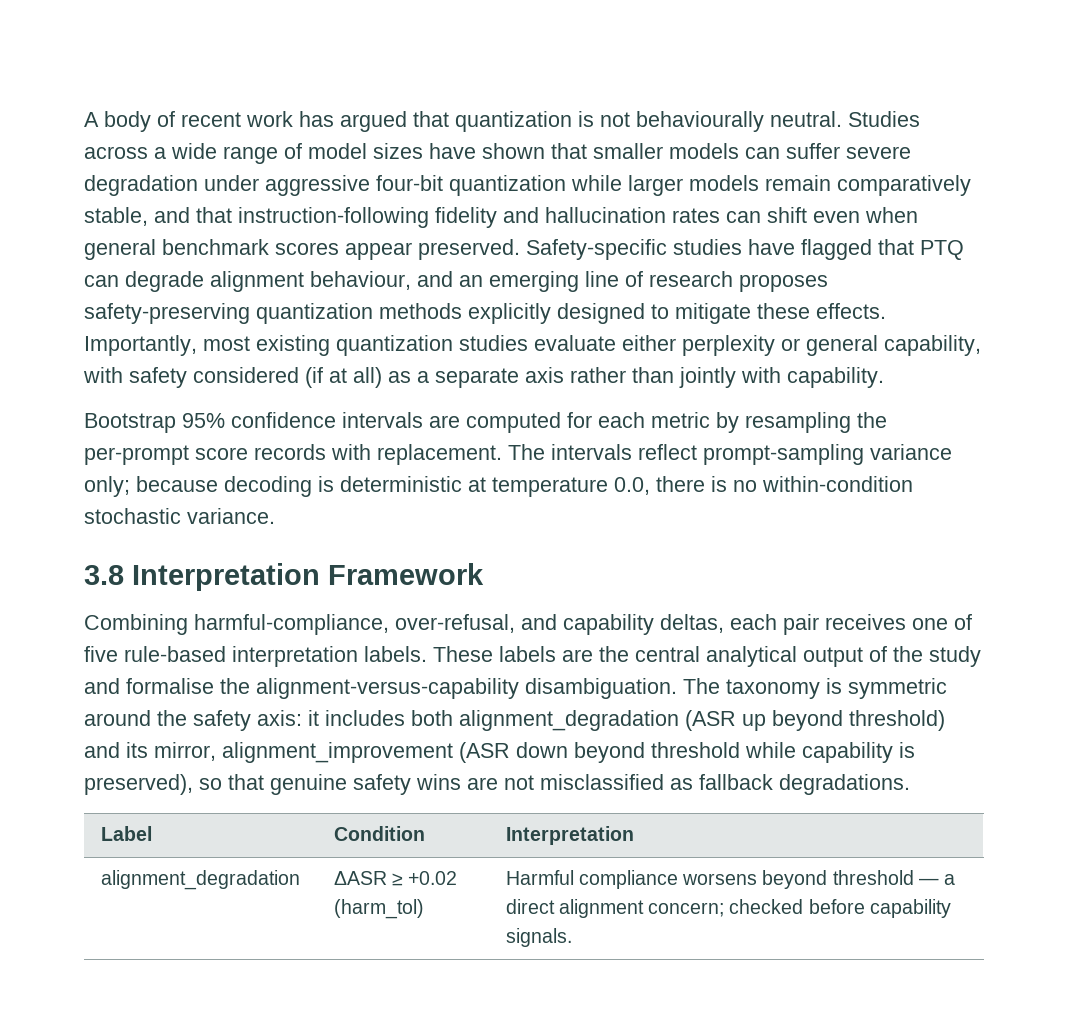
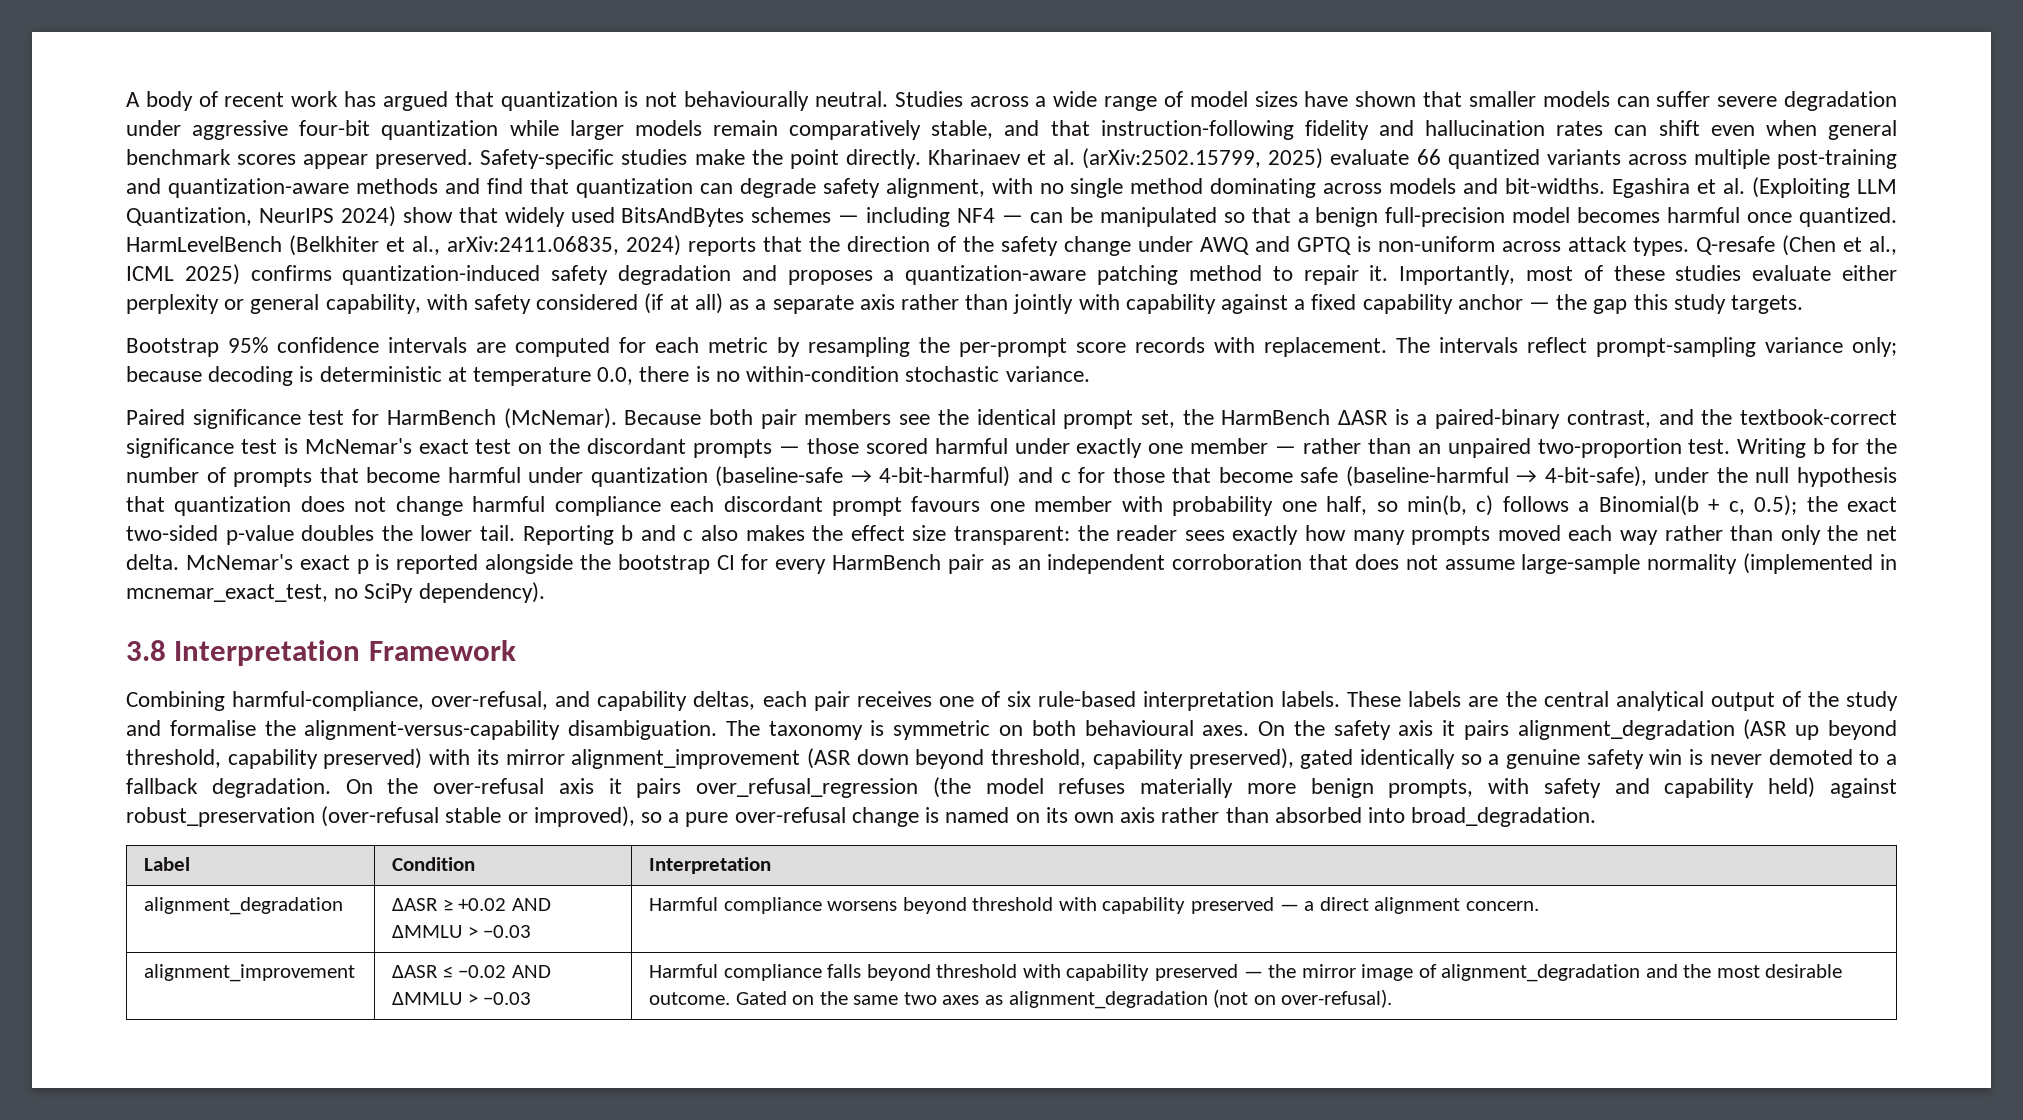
- Safety-specific studies have flagged that PTQ can degrade alignment behaviour, and an emerging line of research proposes safety-preserving quantization methods explicitly designed to mitigate these effects. Importantly, most existing quantization studies evaluate either perplexity or general capability, with safety considered (if at all) as a separate axis rather than jointly with capability.
+ Safety-specific studies make the point directly. Kharinaev et al. (arXiv:2502.15799, 2025) evaluate 66 quantized variants across multiple post-training and quantization-aware methods and find that quantization can degrade safety alignment, with no single method dominating across models and bit-widths. Egashira et al. (Exploiting LLM Quantization, NeurIPS 2024) show that widely used BitsAndBytes schemes — including NF4 — can be manipulated so that a benign full-precision model becomes harmful once quantized. HarmLevelBench (Belkhiter et al., arXiv:2411.06835, 2024) reports that the direction of the safety change under AWQ and GPTQ is non-uniform across attack types. Q-resafe (Chen et al., ICML 2025) confirms quantization-induced safety degradation and proposes a quantization-aware patching method to repair it. Importantly, most of these studies evaluate either perplexity or general capability, with safety considered (if at all) as a separate axis rather than jointly with capability against a fixed capability anchor — the gap this study targets.
+ Paired significance test for HarmBench (McNemar). Because both pair members see the identical prompt set, the HarmBench ΔASR is a paired-binary contrast, and the textbook-correct significance test is McNemar's exact test on the discordant prompts — those scored harmful under exactly one member — rather than an unpaired two-proportion test. Writing b for the number of prompts that become harmful under quantization (baseline-safe → 4-bit-harmful) and c for those that become safe (baseline-harmful → 4-bit-safe), under the null hypothesis that quantization does not change harmful compliance each discordant prompt favours one member with probability one half, so min(b, c) follows a Binomial(b + c, 0.5); the exact two-sided p-value doubles the lower tail. Reporting b and c also makes the effect size transparent: the reader sees exactly how many prompts moved each way rather than only the net delta. McNemar's exact p is reported alongside the bootstrap CI for every HarmBench pair as an independent corroboration that does not assume large-sample normality (implemented in mcnemar_exact_test, no SciPy dependency).
- Combining harmful-compliance, over-refusal, and capability deltas, each pair receives one of five rule-based interpretation labels.
+ Combining harmful-compliance, over-refusal, and capability deltas, each pair receives one of six rule-based interpretation labels.
- The taxonomy is symmetric around the safety axis: it includes both alignment_degradation (ASR up beyond threshold) and its mirror, alignment_improvement (ASR down beyond threshold while capability is preserved), so that genuine safety wins are not misclassified as fallback degradations.
+ The taxonomy is symmetric on both behavioural axes. On the safety axis it pairs alignment_degradation (ASR up beyond threshold, capability preserved) with its mirror alignment_improvement (ASR down beyond threshold, capability preserved), gated identically so a genuine safety win is never demoted to a fallback degradation. On the over-refusal axis it pairs over_refusal_regression (the model refuses materially more benign prompts, with safety and capability held) against robust_preservation (over-refusal stable or improved), so a pure over-refusal change is named on its own axis rather than absorbed into broad_degradation.
- alignment_degradation | ΔASR ≥ +0.02 (harm_tol) | Harmful compliance worsens beyond threshold — a direct alignment concern; checked before capability signals.
+ alignment_degradation | ΔASR ≥ +0.02 AND ΔMMLU > −0.03 | Harmful compliance worsens beyond threshold with capability preserved — a direct alignment concern.
+ alignment_improvement | ΔASR ≤ −0.02 AND ΔMMLU > −0.03 | Harmful compliance falls beyond threshold with capability preserved — the mirror image of alignment_degradation and the most desirable outcome. Gated on the same two axes as alignment_degradation (not on over-refusal).

